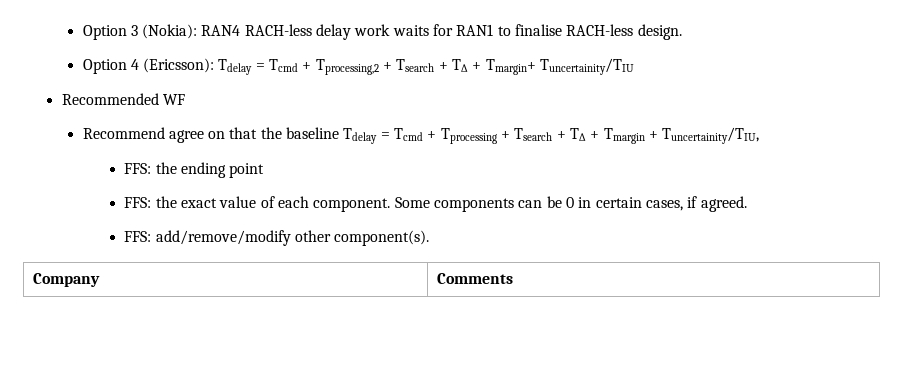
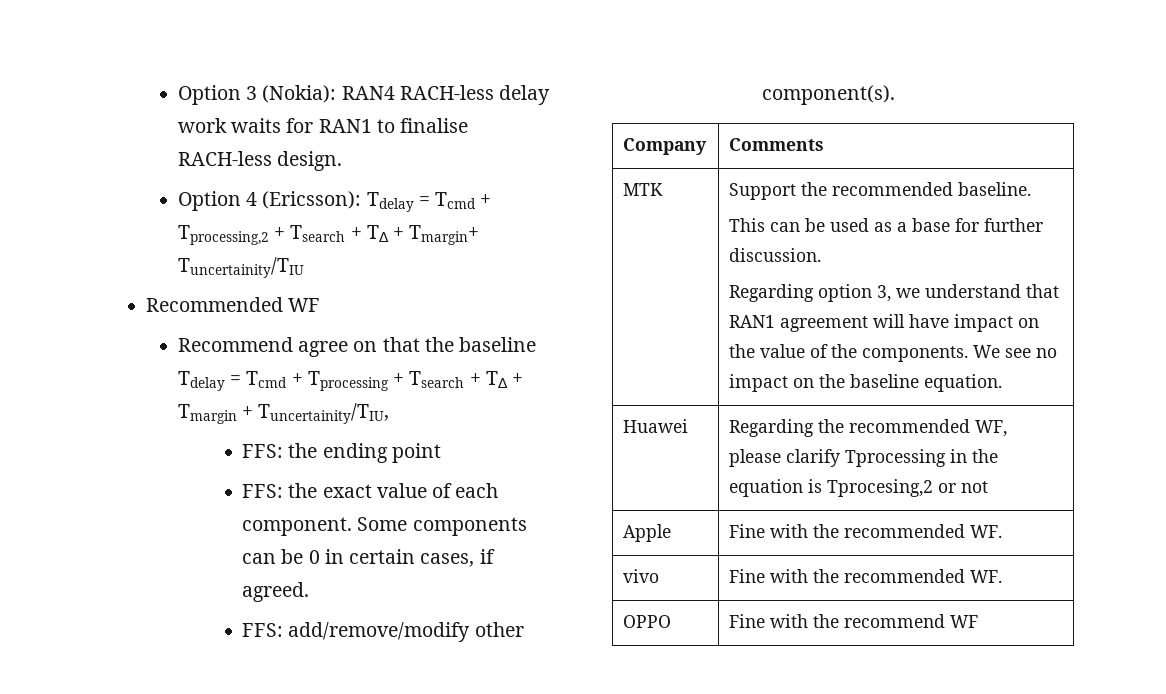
+ MTK | Support the recommended baseline.
+ This can be used as a base for further discussion.
+ Regarding option 3, we understand that RAN1 agreement will have impact on the value of the components. We see no impact on the baseline equation.
+ Huawei | Regarding the recommended WF, please clarify Tprocessing in the equation is Tprocesing,2 or not
+ Apple | Fine with the recommended WF.
+ vivo | Fine with the recommended WF.
+ OPPO | Fine with the recommend WF

